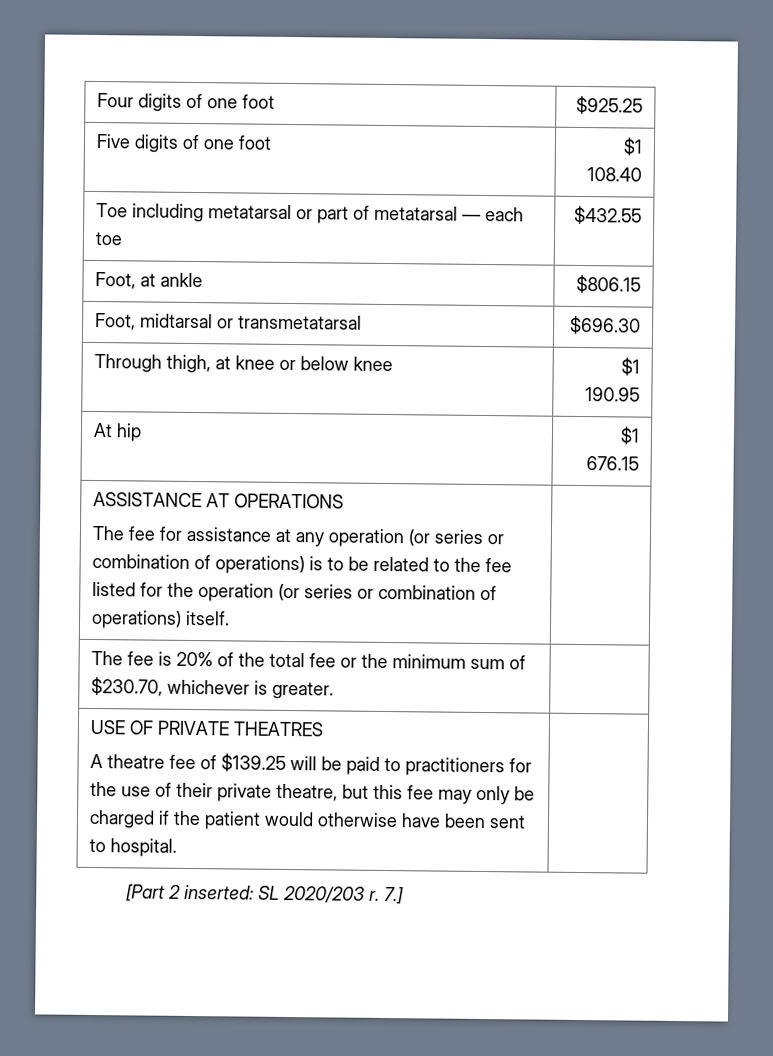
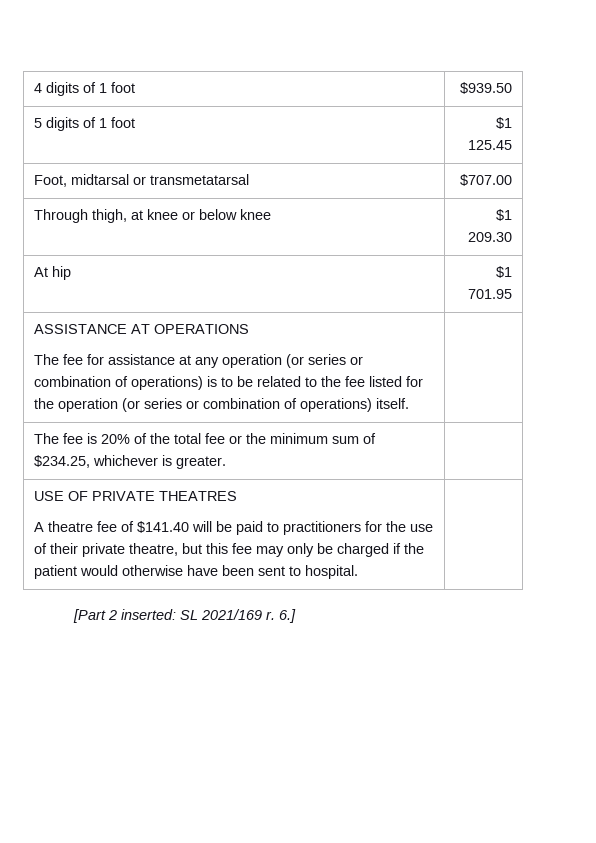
- Four digits of one foot | $925.25
- Five digits of one foot | $1 108.40
- Toe including metatarsal or part of metatarsal — each toe | $432.55
- Foot, at ankle | $806.15
+ 4 digits of 1 foot | $939.50
+ 5 digits of 1 foot | $1 125.45
- Foot, midtarsal or transmetatarsal | $696.30
+ Foot, midtarsal or transmetatarsal | $707.00
- Through thigh, at knee or below knee | $1 190.95
+ Through thigh, at knee or below knee | $1 209.30
- At hip | $1 676.15
+ At hip | $1 701.95
- The fee is 20% of the total fee or the minimum sum of $230.70, whichever is greater. |
+ The fee is 20% of the total fee or the minimum sum of $234.25, whichever is greater. |
  USE OF PRIVATE THEATRES
- A theatre fee of $139.25 will be paid to practitioners for the use of their private theatre, but this fee may only be charged if the patient would otherwise have been sent to hospital. |
+ A theatre fee of $141.40 will be paid to practitioners for the use of their private theatre, but this fee may only be charged if the patient would otherwise have been sent to hospital. |
- [Part 2 inserted: SL 2020/203 r. 7.]
+ [Part 2 inserted: SL 2021/169 r. 6.]

